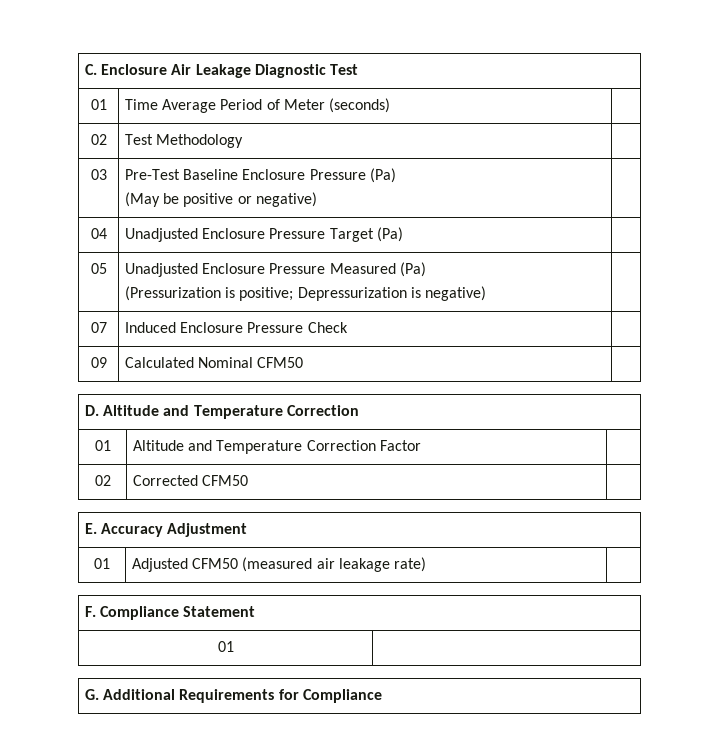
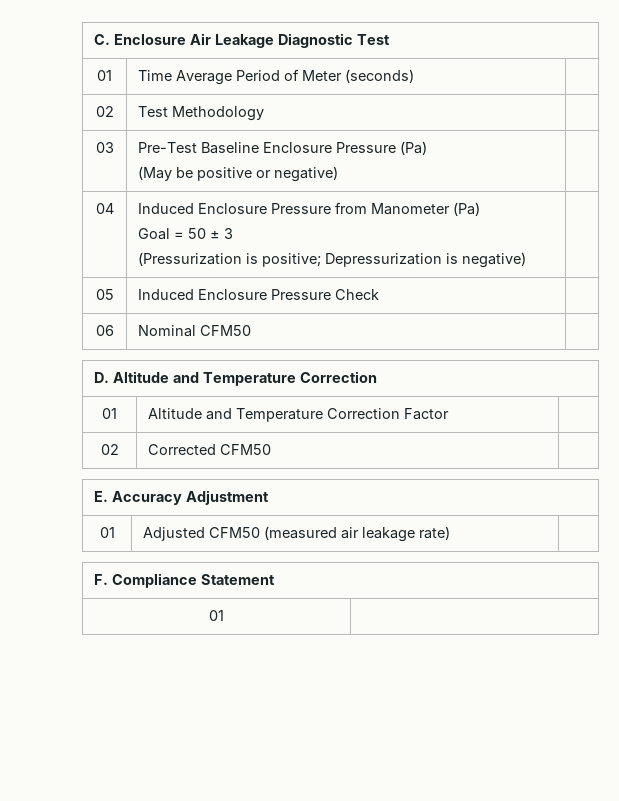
- 04 | Unadjusted Enclosure Pressure Target (Pa) |
- 05 | Unadjusted Enclosure Pressure Measured (Pa)
+ 04 | Induced Enclosure Pressure from Manometer (Pa)
+ Goal = 50 ± 3
- 07 | Induced Enclosure Pressure Check |
+ 05 | Induced Enclosure Pressure Check |
- 09 | Calculated Nominal CFM50 |
+ 06 | Nominal CFM50 |
- G. Additional Requirements for Compliance

